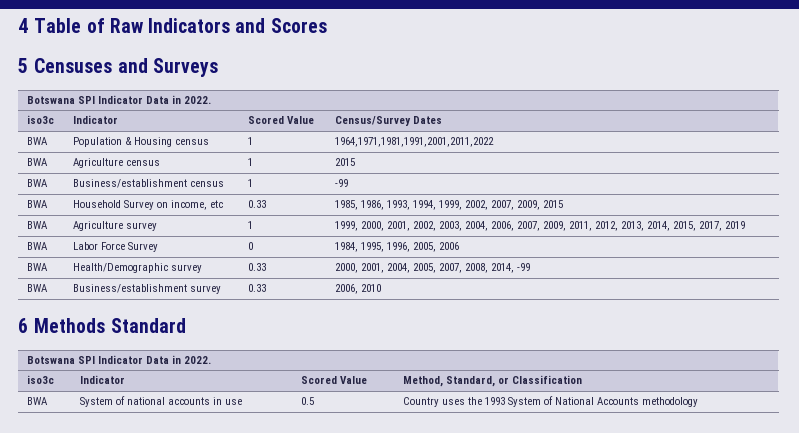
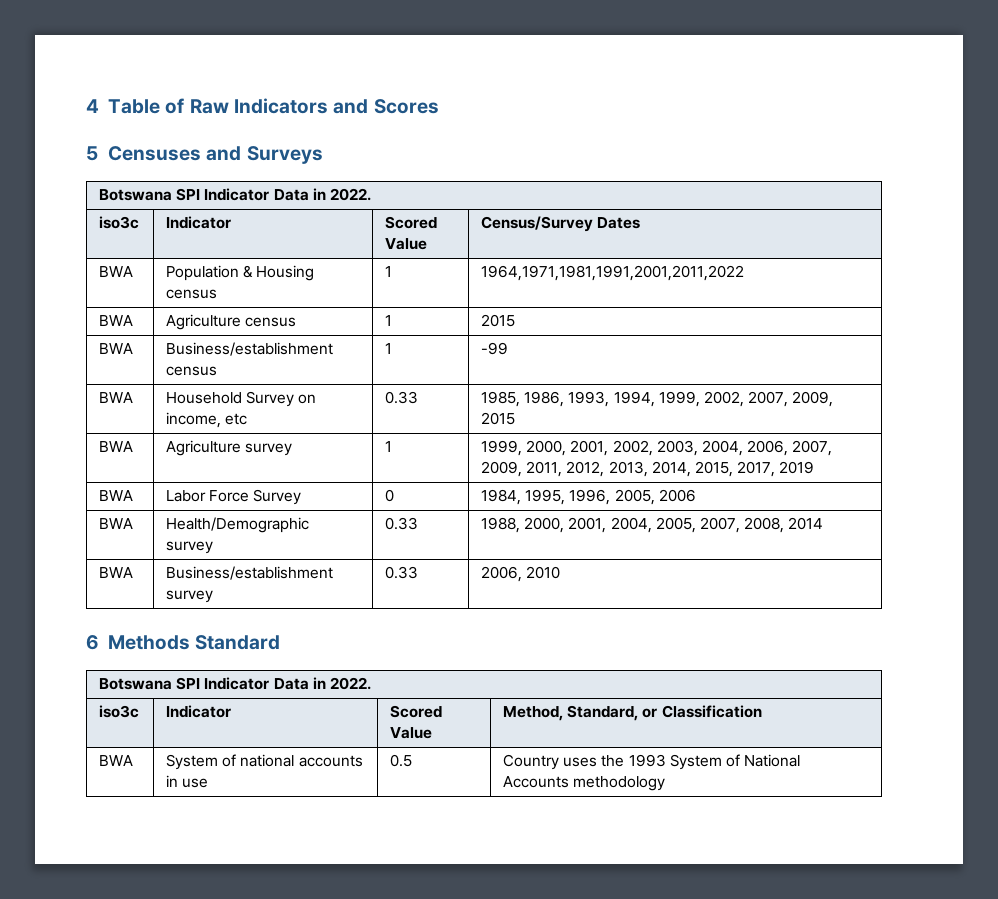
- BWA | Health/Demographic survey | 0.33 | 2000, 2001, 2004, 2005, 2007, 2008, 2014, -99
+ BWA | Health/Demographic survey | 0.33 | 1988, 2000, 2001, 2004, 2005, 2007, 2008, 2014

